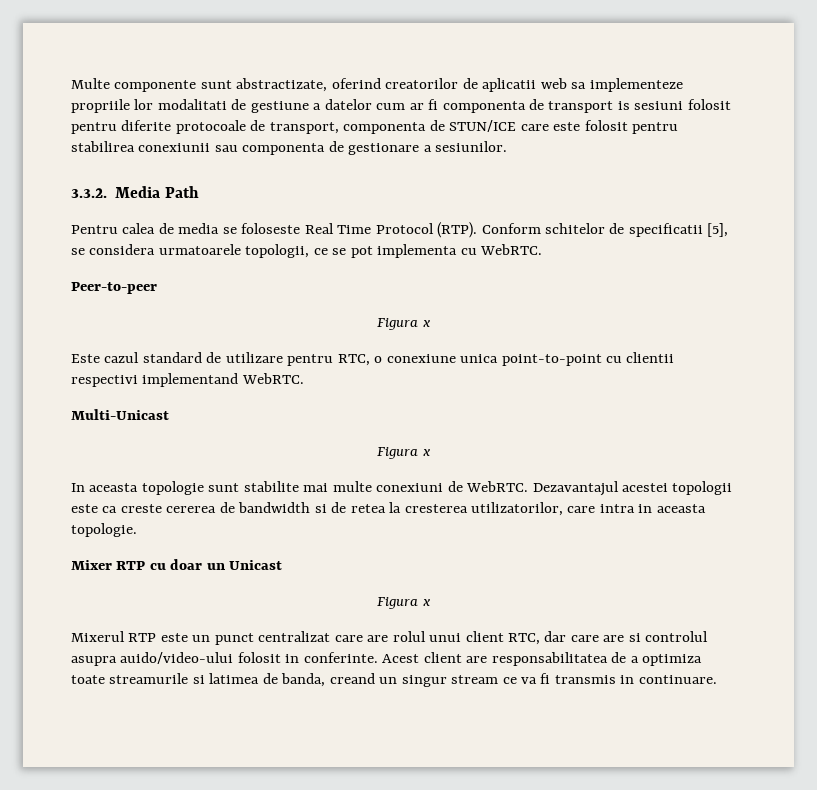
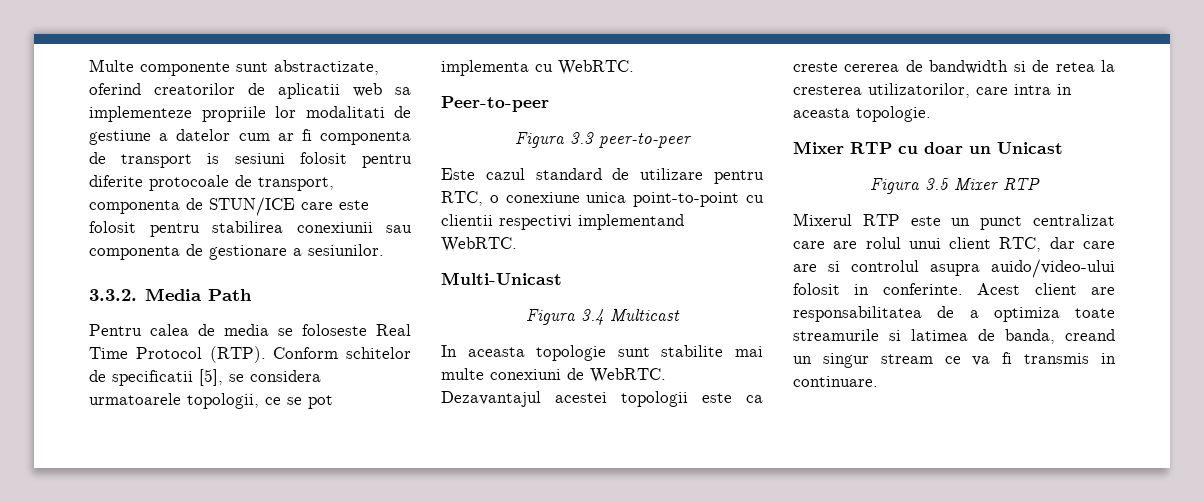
  Peer-to-peer
- Figura x
+ Figura 3.3 peer-to-peer
  Multi-Unicast
- Figura x
+ Figura 3.4 Multicast
  Mixer RTP cu doar un Unicast
- Figura x
+ Figura 3.5 Mixer RTP

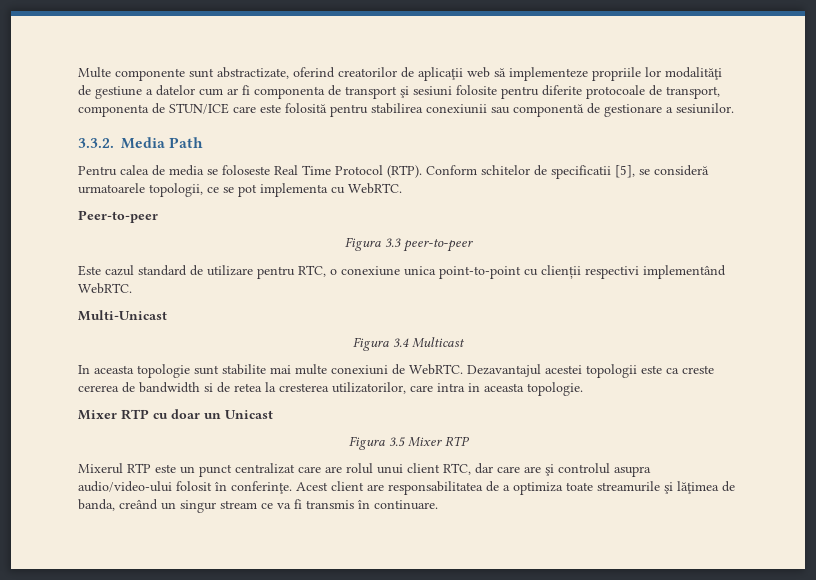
- Multe componente sunt abstractizate, oferind creatorilor de aplicatii web sa implementeze propriile lor modalitati de gestiune a datelor cum ar fi componenta de transport is sesiuni folosit pentru diferite protocoale de transport, componenta de STUN/ICE care este folosit pentru stabilirea conexiunii sau componenta de gestionare a sesiunilor.
+ Multe componente sunt abstractizate, oferind creatorilor de aplicaţii web să implementeze propriile lor modalităţi de gestiune a datelor cum ar fi componenta de transport şi sesiuni folosite pentru diferite protocoale de transport, componenta de STUN/ICE care este folosită pentru stabilirea conexiunii sau componentă de gestionare a sesiunilor.
- Conform schitelor de specificatii [5], se considera urmatoarele topologii, ce se pot implementa cu WebRTC.
+ Conform schitelor de specificatii [5], se consideră urmatoarele topologii, ce se pot implementa cu WebRTC.
- Este cazul standard de utilizare pentru RTC, o conexiune unica point-to-point cu clientii respectivi implementand WebRTC.
+ Este cazul standard de utilizare pentru RTC, o conexiune unica point-to-point cu clienții respectivi implementând WebRTC.
- Mixerul RTP este un punct centralizat care are rolul unui client RTC, dar care are si controlul asupra auido/video-ului folosit in conferinte.
+ Mixerul RTP este un punct centralizat care are rolul unui client RTC, dar care are şi controlul asupra audio/video-ului folosit în conferinţe.
- Acest client are responsabilitatea de a optimiza toate streamurile si latimea de banda, creand un singur stream ce va fi transmis in continuare.
+ Acest client are responsabilitatea de a optimiza toate streamurile şi lăţimea de banda, creând un singur stream ce va fi transmis în continuare.

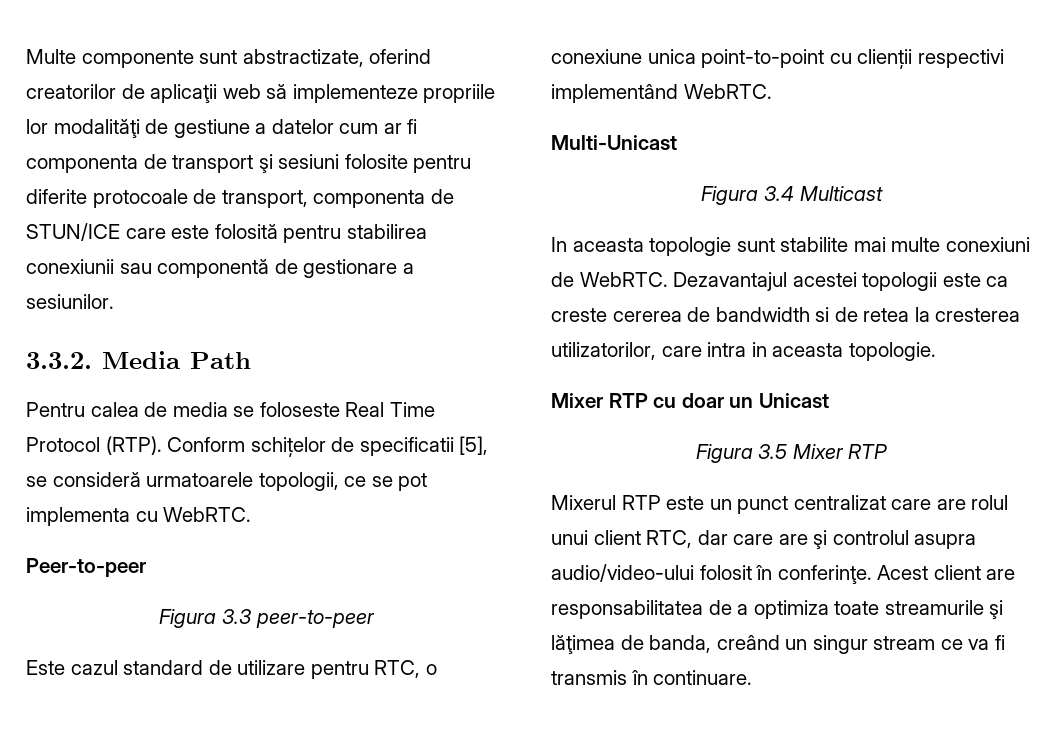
- Conform schitelor de specificatii [5], se consideră urmatoarele topologii, ce se pot implementa cu WebRTC.
+ Conform schițelor de specificatii [5], se consideră urmatoarele topologii, ce se pot implementa cu WebRTC.

